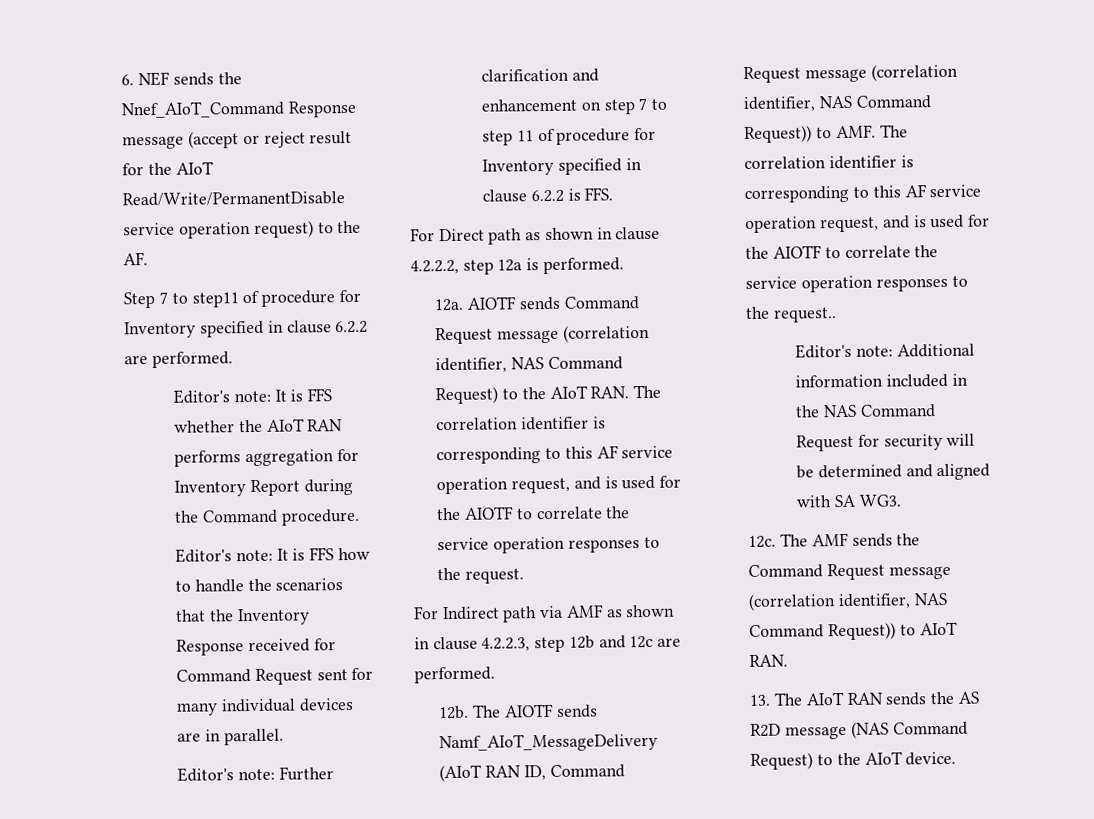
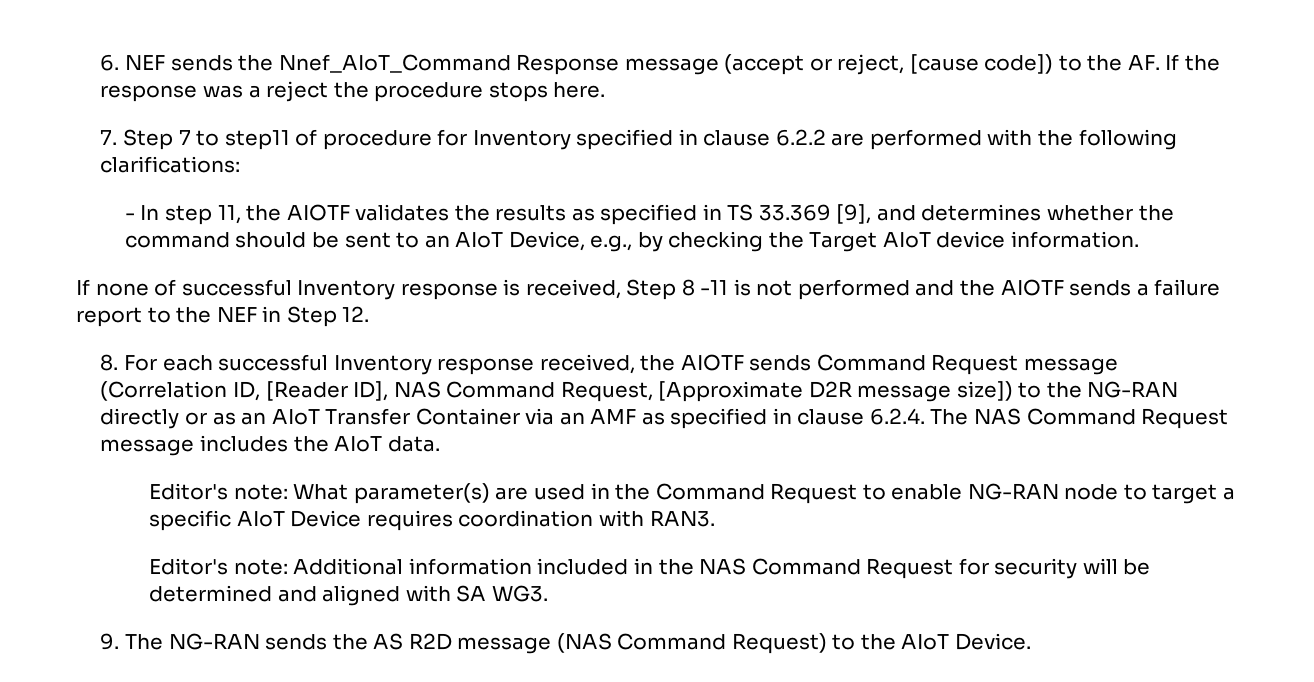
- 6. NEF sends the Nnef_AIoT_Command Response message (accept or reject result for the AIoT Read/Write/PermanentDisable service operation request) to the AF.
- Step 7 to step11 of procedure for Inventory specified in clause 6.2.2 are performed.
- Editor's note: It is FFS whether the AIoT RAN performs aggregation for Inventory Report during the Command procedure.
- Editor's note: It is FFS how to handle the scenarios that the Inventory Response received for Command Request sent for many individual devices are in parallel.
- Editor's note: Further clarification and enhancement on step 7 to step 11 of procedure for Inventory specified in clause 6.2.2 is FFS.
- For Direct path as shown in clause 4.2.2.2, step 12a is performed.
- 12a. AIOTF sends Command Request message (correlation identifier, NAS Command Request) to the AIoT RAN. The correlation identifier is corresponding to this AF service operation request, and is used for the AIOTF to correlate the service operation responses to the request.
- For Indirect path via AMF as shown in clause 4.2.2.3, step 12b and 12c are performed.
- 12b. The AIOTF sends Namf_AIoT_MessageDelivery (AIoT RAN ID, Command Request message (correlation identifier, NAS Command Request)) to AMF. The correlation identifier is corresponding to this AF service operation request, and is used for the AIOTF to correlate the service operation responses to the request..
+ 6. NEF sends the Nnef_AIoT_Command Response message (accept or reject, [cause code]) to the AF. If the response was a reject the procedure stops here.
+ 7. Step 7 to step11 of procedure for Inventory specified in clause 6.2.2 are performed with the following clarifications:
+ - In step 11, the AIOTF validates the results as specified in TS 33.369 [9], and determines whether the command should be sent to an AIoT Device, e.g., by checking the Target AIoT device information.
+ If none of successful Inventory response is received, Step 8 -11 is not performed and the AIOTF sends a failure report to the NEF in Step 12.
+ 8. For each successful Inventory response received, the AIOTF sends Command Request message (Correlation ID, [Reader ID], NAS Command Request, [Approximate D2R message size]) to the NG-RAN directly or as an AIoT Transfer Container via an AMF as specified in clause 6.2.4. The NAS Command Request message includes the AIoT data.
+ Editor's note: What parameter(s) are used in the Command Request to enable NG-RAN node to target a specific AIoT Device requires coordination with RAN3.
- 12c. The AMF sends the Command Request message (correlation identifier, NAS Command Request)) to AIoT RAN.
- 13. The AIoT RAN sends the AS R2D message (NAS Command Request) to the AIoT device.
+ 9. The NG-RAN sends the AS R2D message (NAS Command Request) to the AIoT Device.

